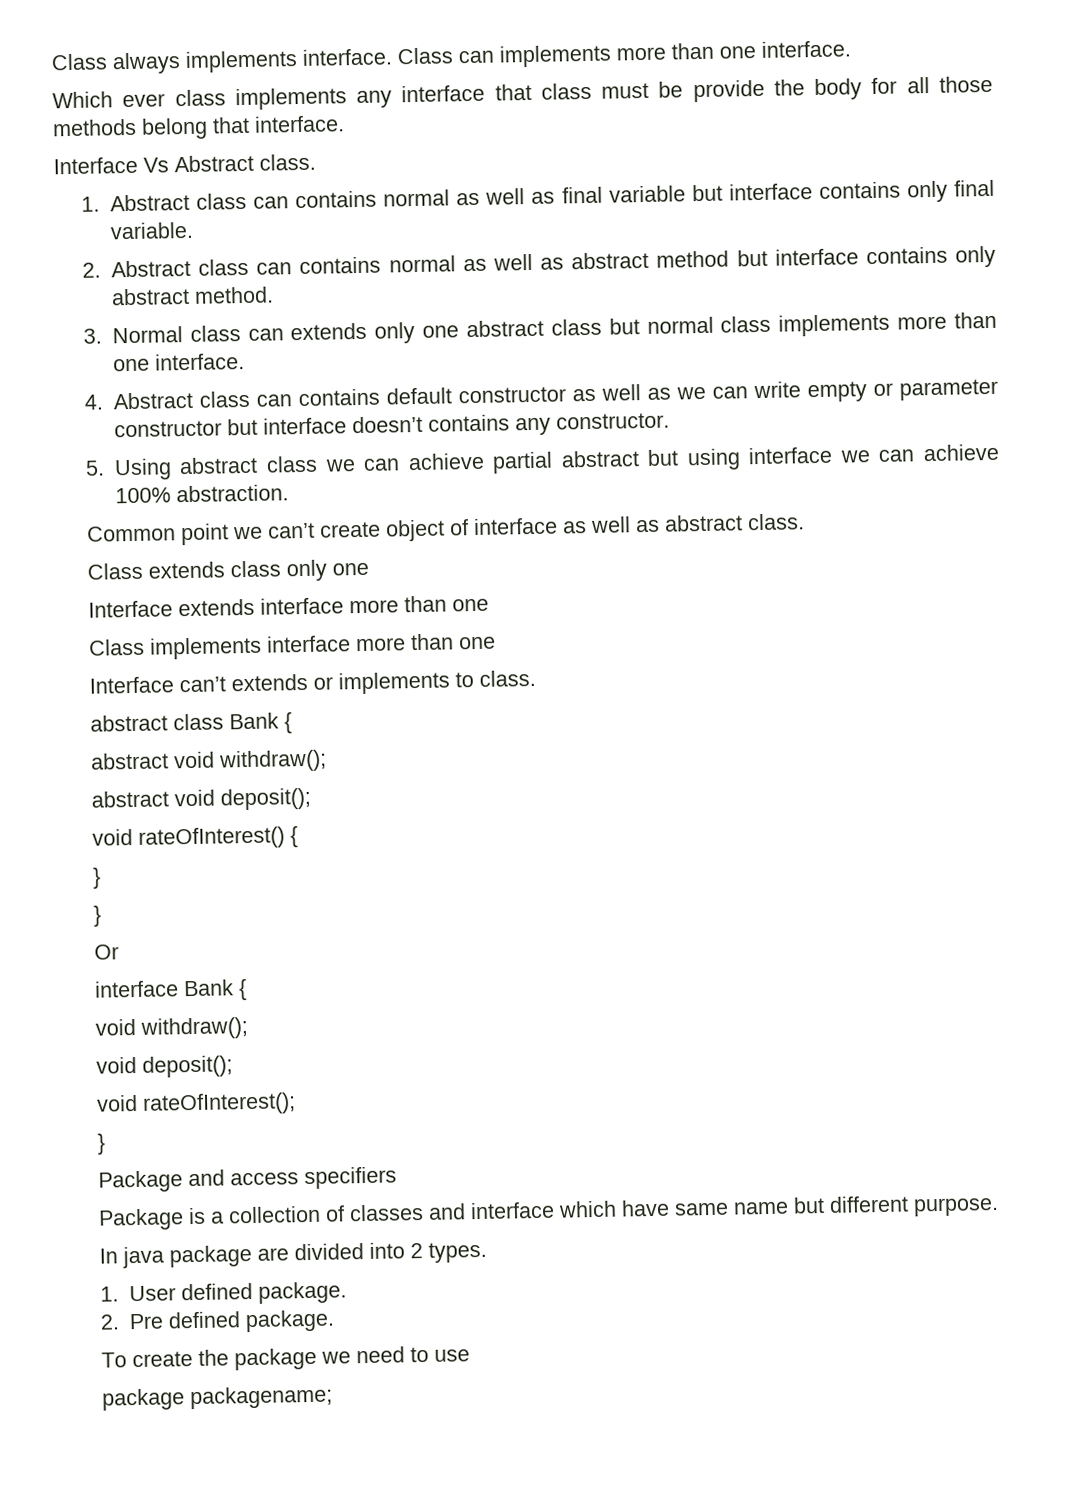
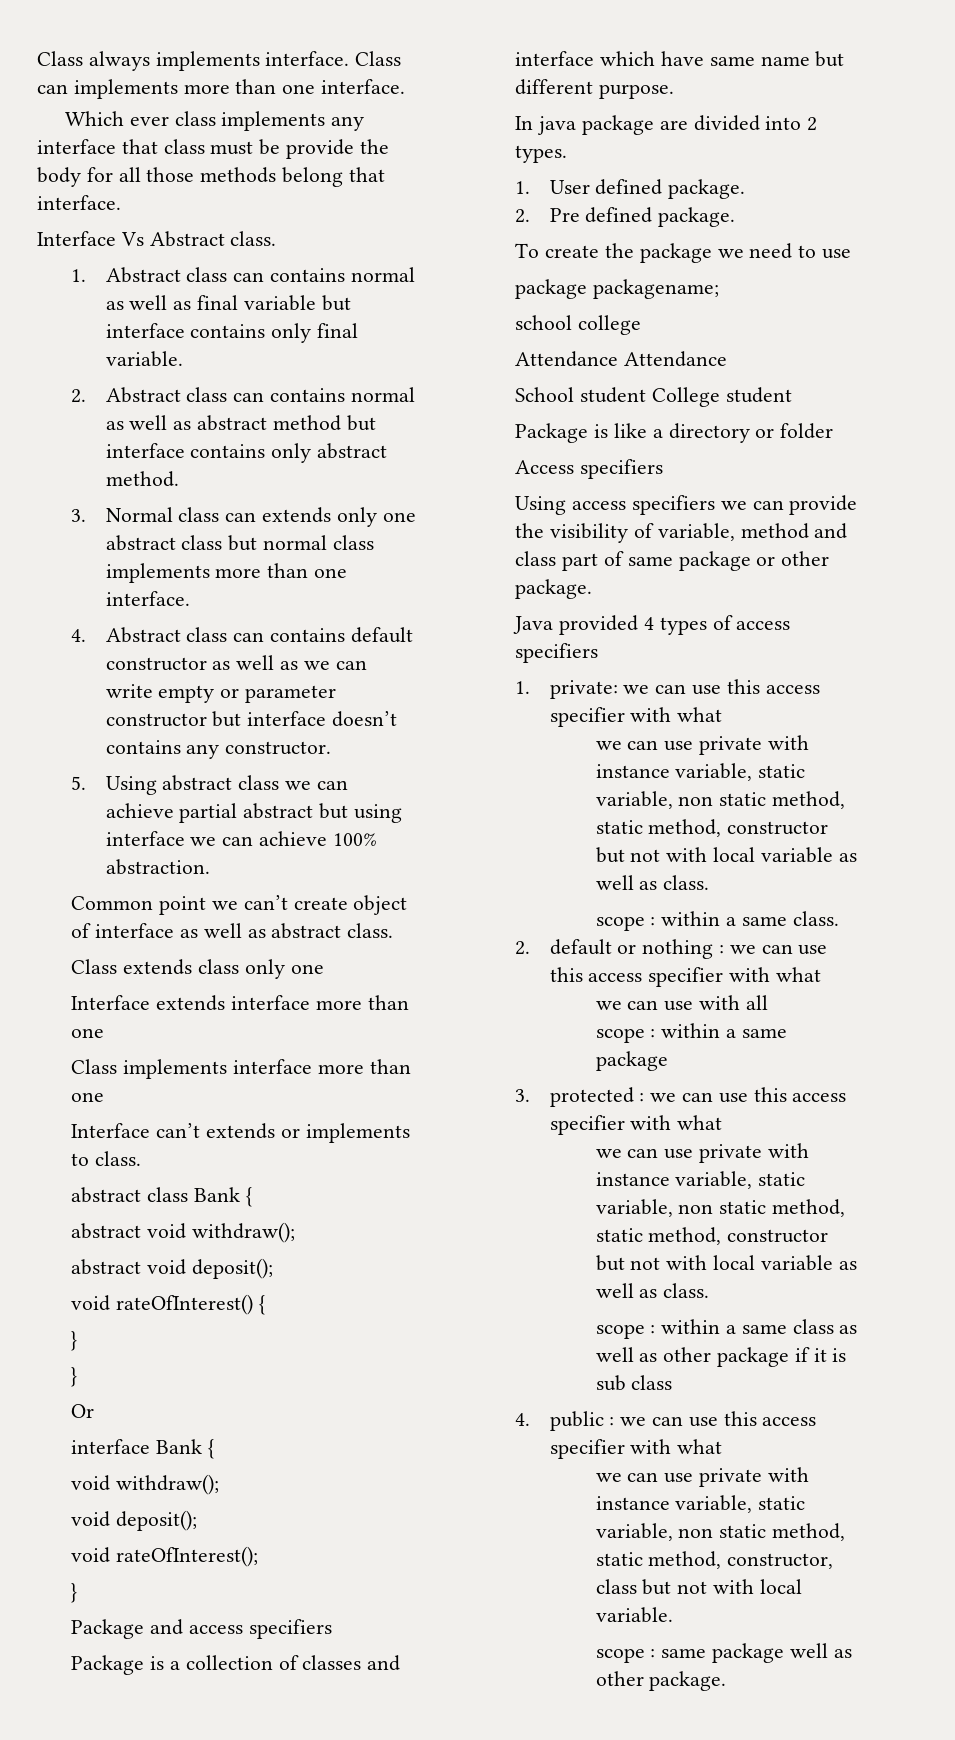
+ school college
+ Attendance Attendance
+ School student College student
+ Package is like a directory or folder
+ Access specifiers
+ Using access specifiers we can provide the visibility of variable, method and class part of same package or other package.
+ Java provided 4 types of access specifiers
+ 1. private: we can use this access specifier with what
+ we can use private with instance variable, static variable, non static method, static method, constructor but not with local variable as well as class.
+ scope : within a same class.
+ 2. default or nothing : we can use this access specifier with what
+ we can use with all
+ scope : within a same package
+ 3. protected : we can use this access specifier with what
+ we can use private with instance variable, static variable, non static method, static method, constructor but not with local variable as well as class.
+ scope : within a same class as well as other package if it is sub class
+ 4. public : we can use this access specifier with what
+ we can use private with instance variable, static variable, non static method, static method, constructor, class but not with local variable.
+ scope : same package well as other package.

